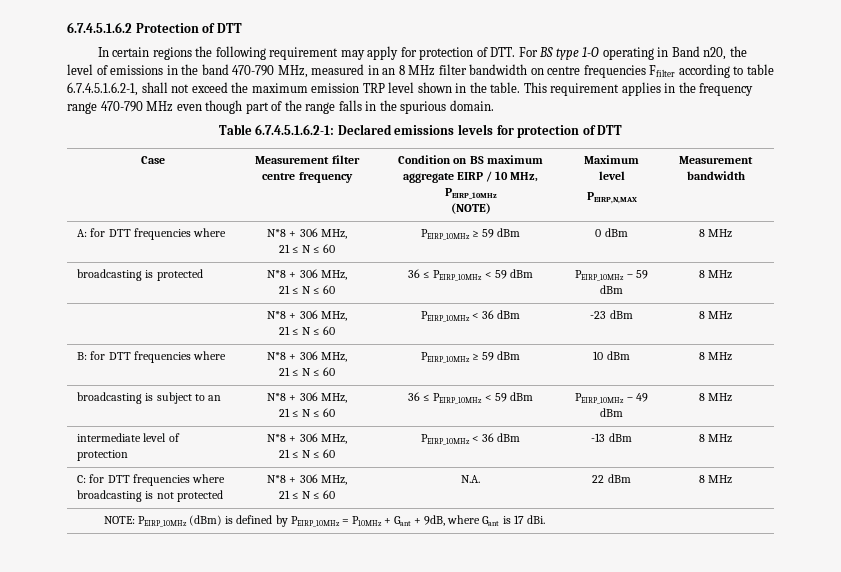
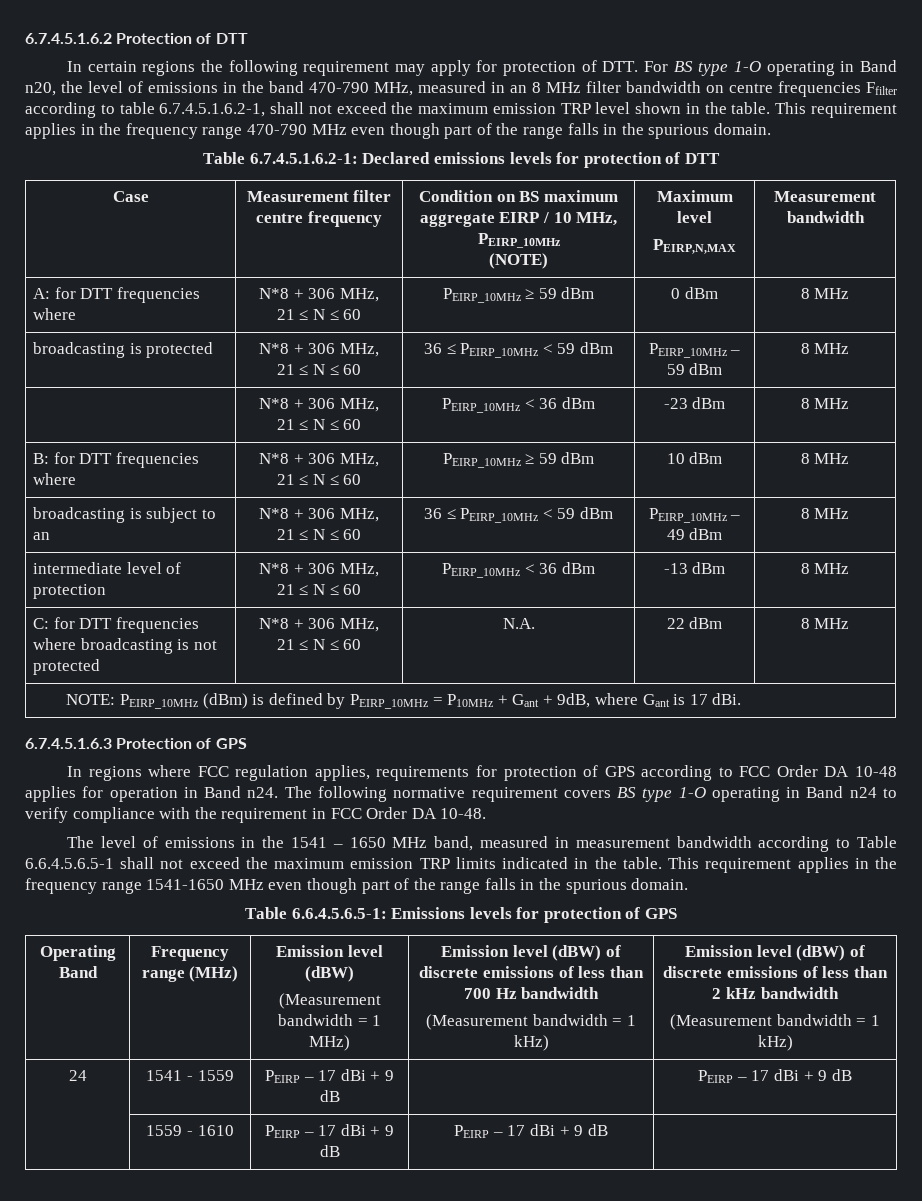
+ 6.7.4.5.1.6.3 Protection of GPS
+ In regions where FCC regulation applies, requirements for protection of GPS according to FCC Order DA 10-48 applies for operation in Band n24. The following normative requirement covers BS type 1-O operating in Band n24 to verify compliance with the requirement in FCC Order DA 10-48.
+ The level of emissions in the 1541 – 1650 MHz band, measured in measurement bandwidth according to Table 6.6.4.5.6.5-1 shall not exceed the maximum emission TRP limits indicated in the table. This requirement applies in the frequency range 1541-1650 MHz even though part of the range falls in the spurious domain.
+ Table 6.6.4.5.6.5-1: Emissions levels for protection of GPS
+ Operating Band | Frequency range (MHz) | Emission level (dBW)
+ (Measurement bandwidth = 1 MHz) | Emission level (dBW) of discrete emissions of less than 700 Hz bandwidth
+ (Measurement bandwidth = 1 kHz) | Emission level (dBW) of discrete emissions of less than 2 kHz bandwidth
+ (Measurement bandwidth = 1 kHz)
+ 24 | 1541 - 1559 | PEIRP – 17 dBi + 9 dB | | PEIRP – 17 dBi + 9 dB
+ | 1559 - 1610 | PEIRP – 17 dBi + 9 dB | PEIRP – 17 dBi + 9 dB |

